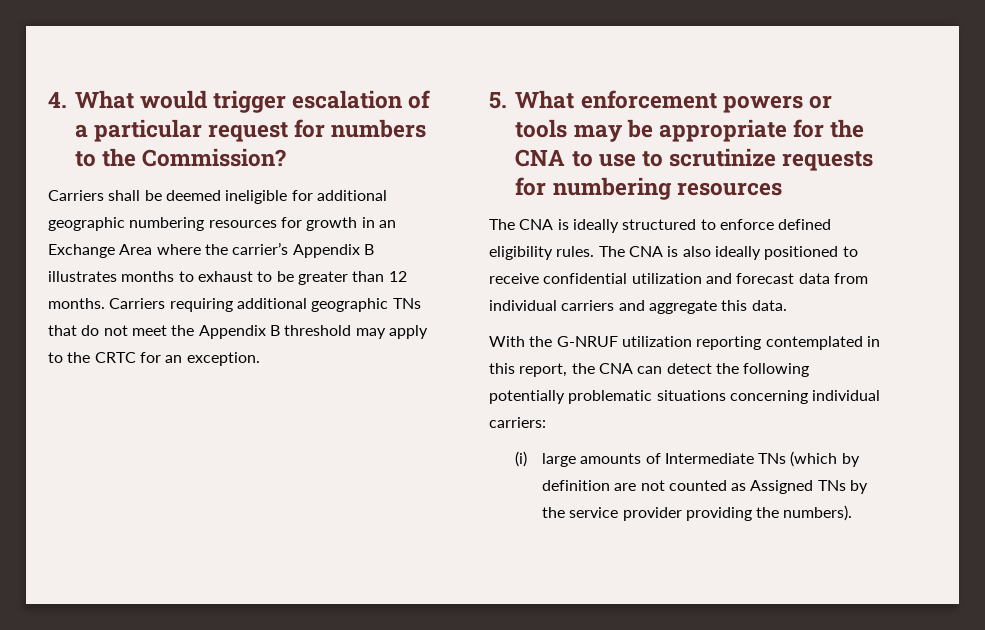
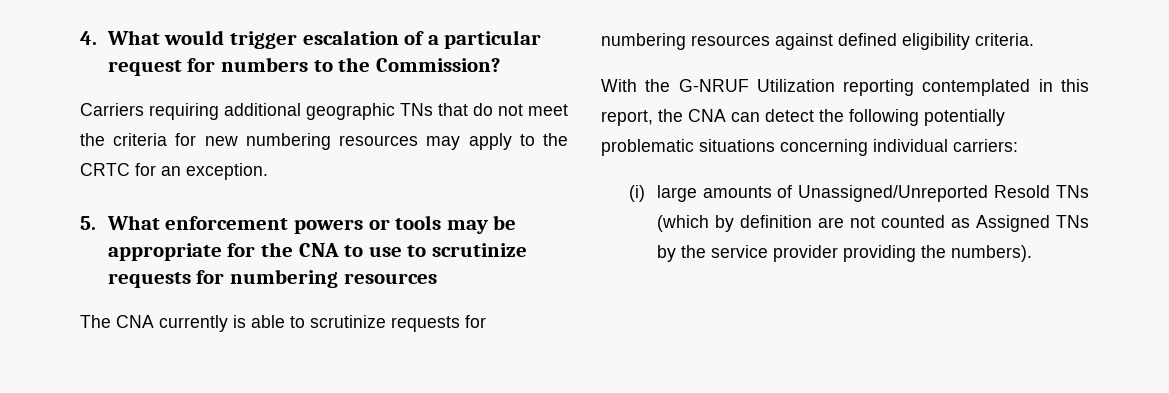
- Carriers shall be deemed ineligible for additional geographic numbering resources for growth in an Exchange Area where the carrier’s Appendix B illustrates months to exhaust to be greater than 12 months. Carriers requiring additional geographic TNs that do not meet the Appendix B threshold may apply to the CRTC for an exception.
+ Carriers requiring additional geographic TNs that do not meet the criteria for new numbering resources may apply to the CRTC for an exception.
- The CNA is ideally structured to enforce defined eligibility rules. The CNA is also ideally positioned to receive confidential utilization and forecast data from individual carriers and aggregate this data.
+ The CNA currently is able to scrutinize requests for numbering resources against defined eligibility criteria.
- With the G-NRUF utilization reporting contemplated in this report, the CNA can detect the following potentially problematic situations concerning individual carriers:
+ With the G-NRUF Utilization reporting contemplated in this report, the CNA can detect the following potentially problematic situations concerning individual carriers:
- (i) large amounts of Intermediate TNs (which by definition are not counted as Assigned TNs by the service provider providing the numbers).
+ (i) large amounts of Unassigned/Unreported Resold TNs (which by definition are not counted as Assigned TNs by the service provider providing the numbers).

